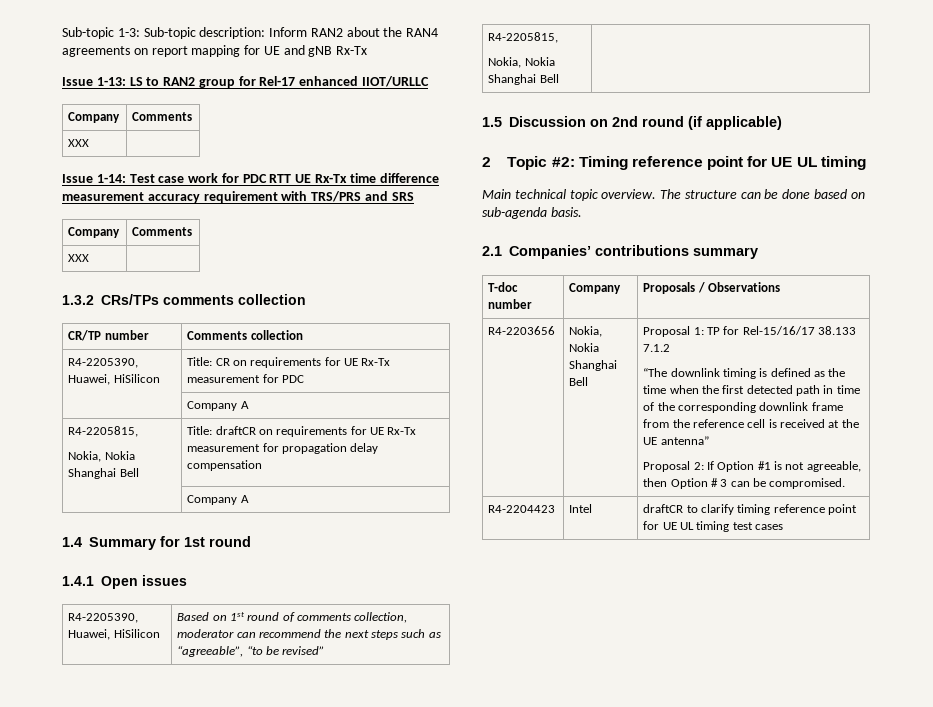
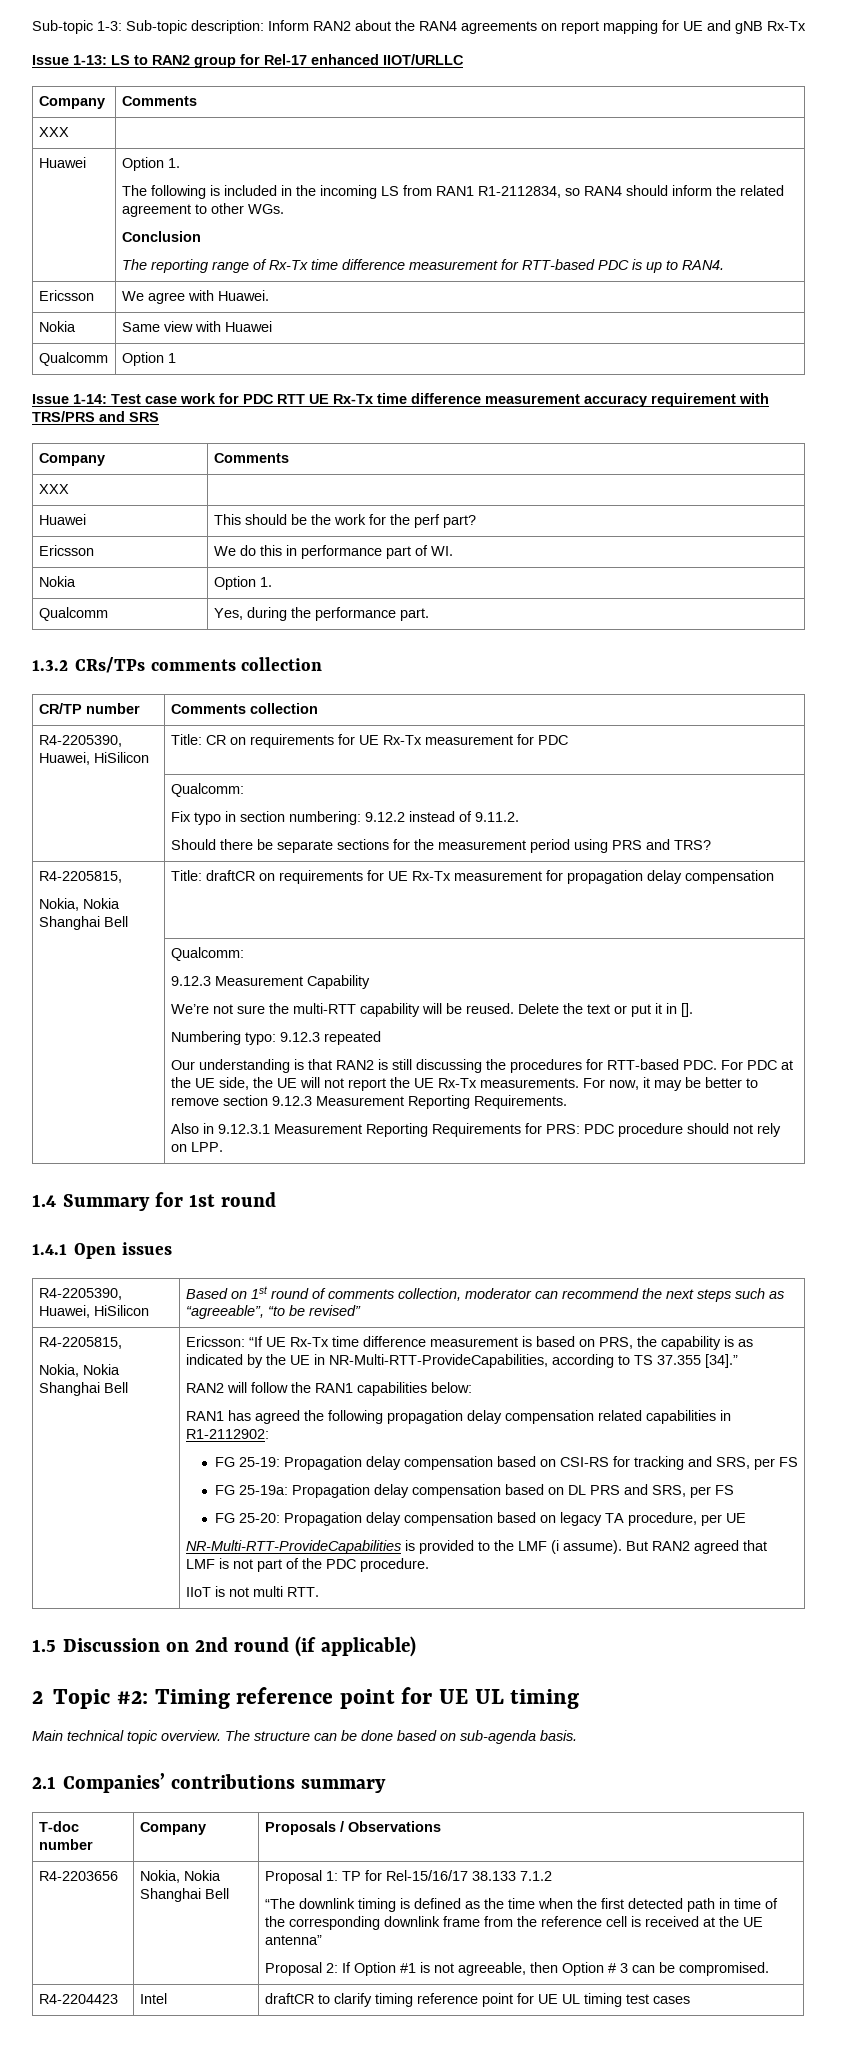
+ Huawei | Option 1.
+ The following is included in the incoming LS from RAN1 R1-2112834, so RAN4 should inform the related agreement to other WGs.
+ Conclusion
+ The reporting range of Rx-Tx time difference measurement for RTT-based PDC is up to RAN4.
+ Ericsson | We agree with Huawei.
+ Nokia | Same view with Huawei
+ Qualcomm | Option 1
+ Huawei | This should be the work for the perf part?
+ Ericsson | We do this in performance part of WI.
+ Nokia | Option 1.
+ Qualcomm | Yes, during the performance part.
  R4-2205390, Huawei, HiSilicon | Title: CR on requirements for UE Rx-Tx measurement for PDC
- | Company A
+ | Qualcomm:
+ Fix typo in section numbering: 9.12.2 instead of 9.11.2.
+ Should there be separate sections for the measurement period using PRS and TRS?
  R4-2205815,
  Nokia, Nokia Shanghai Bell | Title: draftCR on requirements for UE Rx-Tx measurement for propagation delay compensation
- | Company A
+ | Qualcomm:
+ 9.12.3 Measurement Capability
+ We’re not sure the multi-RTT capability will be reused. Delete the text or put it in [].
+ Numbering typo: 9.12.3 repeated
+ Our understanding is that RAN2 is still discussing the procedures for RTT-based PDC. For PDC at the UE side, the UE will not report the UE Rx-Tx measurements. For now, it may be better to remove section 9.12.3 Measurement Reporting Requirements.
+ Also in 9.12.3.1 Measurement Reporting Requirements for PRS: PDC procedure should not rely on LPP.
+ Ericsson: “If UE Rx-Tx time difference measurement is based on PRS, the capability is as indicated by the UE in NR-Multi-RTT-ProvideCapabilities, according to TS 37.355 [34].”
+ RAN2 will follow the RAN1 capabilities below:
+ RAN1 has agreed the following propagation delay compensation related capabilities in R1-2112902:
+ FG 25-19: Propagation delay compensation based on CSI-RS for tracking and SRS, per FS
+ FG 25-19a: Propagation delay compensation based on DL PRS and SRS, per FS
+ FG 25-20: Propagation delay compensation based on legacy TA procedure, per UE
+ NR-Multi-RTT-ProvideCapabilities is provided to the LMF (i assume). But RAN2 agreed that LMF is not part of the PDC procedure.
+ IIoT is not multi RTT.

